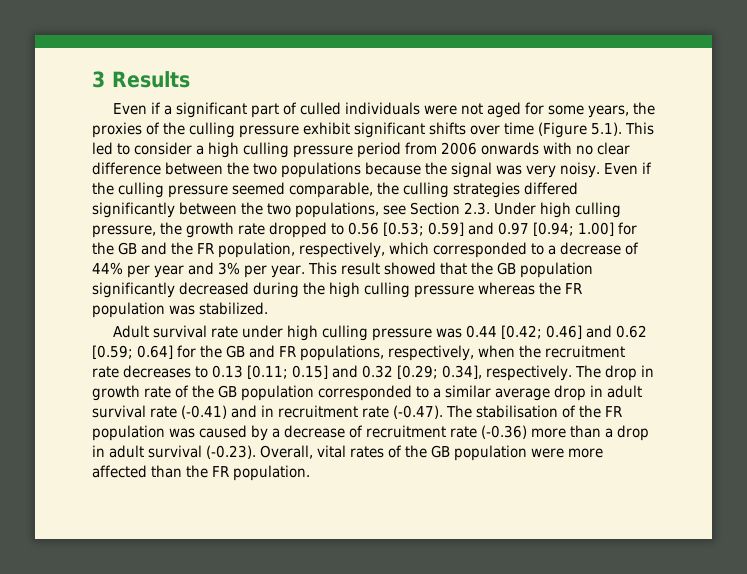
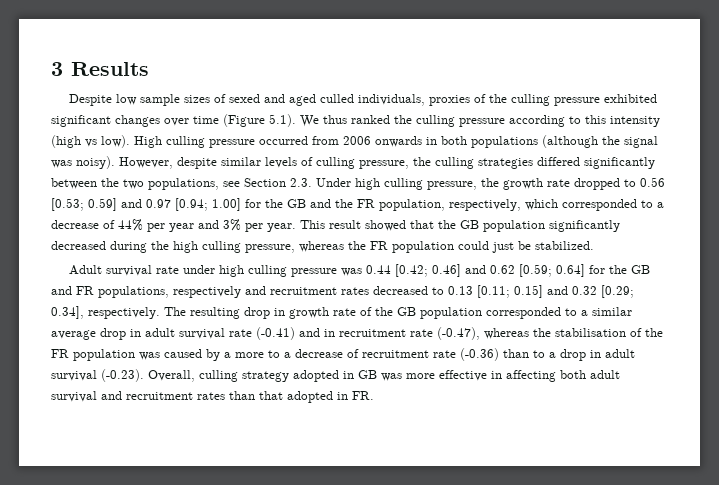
- Even if a significant part of culled individuals were not aged for some years, the proxies of the culling pressure exhibit significant shifts over time (Figure 5.1). This led to consider a high culling pressure period from 2006 onwards with no clear difference between the two populations because the signal was very noisy. Even if the culling pressure seemed comparable, the culling strategies differed significantly between the two populations, see Section 2.3. Under high culling pressure, the growth rate dropped to 0.56 [0.53; 0.59] and 0.97 [0.94; 1.00] for the GB and the FR population, respectively, which corresponded to a decrease of 44% per year and 3% per year.
+ Despite low sample sizes of sexed and aged culled individuals, proxies of the culling pressure exhibited significant changes over time (Figure 5.1). We thus ranked the culling pressure according to this intensity (high vs low). High culling pressure occurred from 2006 onwards in both populations (although the signal was noisy). However, despite similar levels of culling pressure, the culling strategies differed significantly between the two populations, see Section 2.3. Under high culling pressure, the growth rate dropped to 0.56 [0.53; 0.59] and 0.97 [0.94; 1.00] for the GB and the FR population, respectively, which corresponded to a decrease of 44% per year and 3% per year.
- This result showed that the GB population significantly decreased during the high culling pressure whereas the FR population was stabilized.
+ This result showed that the GB population significantly decreased during the high culling pressure, whereas the FR population could just be stabilized.
- Adult survival rate under high culling pressure was 0.44 [0.42; 0.46] and 0.62 [0.59; 0.64] for the GB and FR populations, respectively, when the recruitment rate decreases to 0.13 [0.11; 0.15] and 0.32 [0.29; 0.34], respectively.
+ Adult survival rate under high culling pressure was 0.44 [0.42; 0.46] and 0.62 [0.59; 0.64] for the GB and FR populations, respectively and recruitment rates decreased to 0.13 [0.11; 0.15] and 0.32 [0.29; 0.34], respectively.
- The drop in growth rate of the GB population corresponded to a similar average drop in adult survival rate (-0.41) and in recruitment rate (-0.47). The stabilisation of the FR population was caused by a decrease of recruitment rate (-0.36) more than a drop in adult survival (-0.23). Overall, vital rates of the GB population were more affected than the FR population.
+ The resulting drop in growth rate of the GB population corresponded to a similar average drop in adult survival rate (-0.41) and in recruitment rate (-0.47), whereas the stabilisation of the FR population was caused by a more to a decrease of recruitment rate (-0.36) than to a drop in adult survival (-0.23). Overall, culling strategy adopted in GB was more effective in affecting both adult survival and recruitment rates than that adopted in FR.

